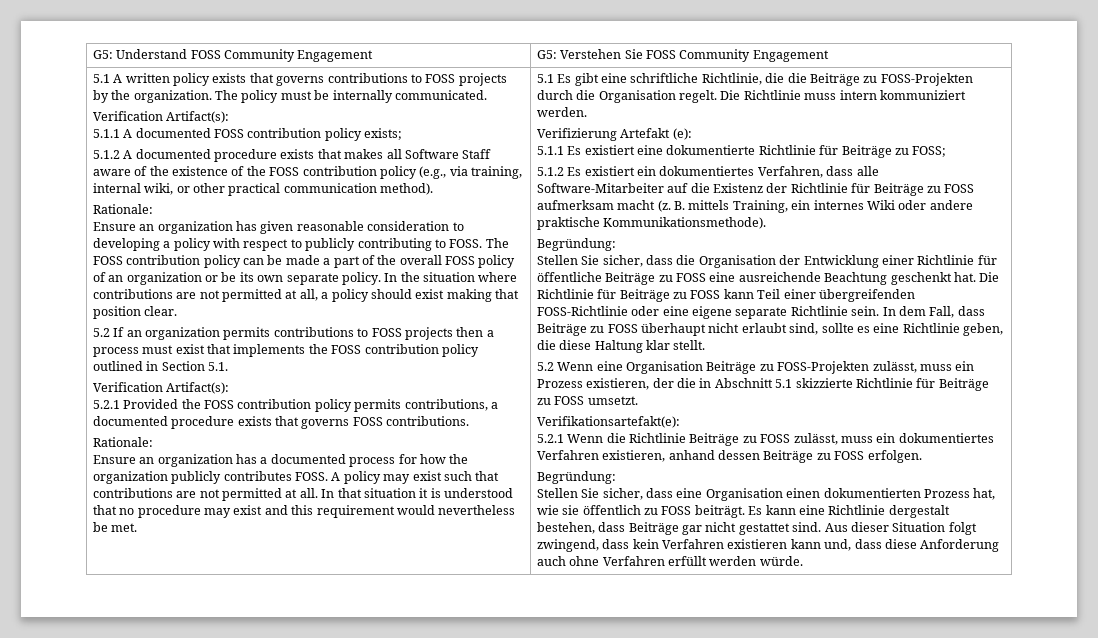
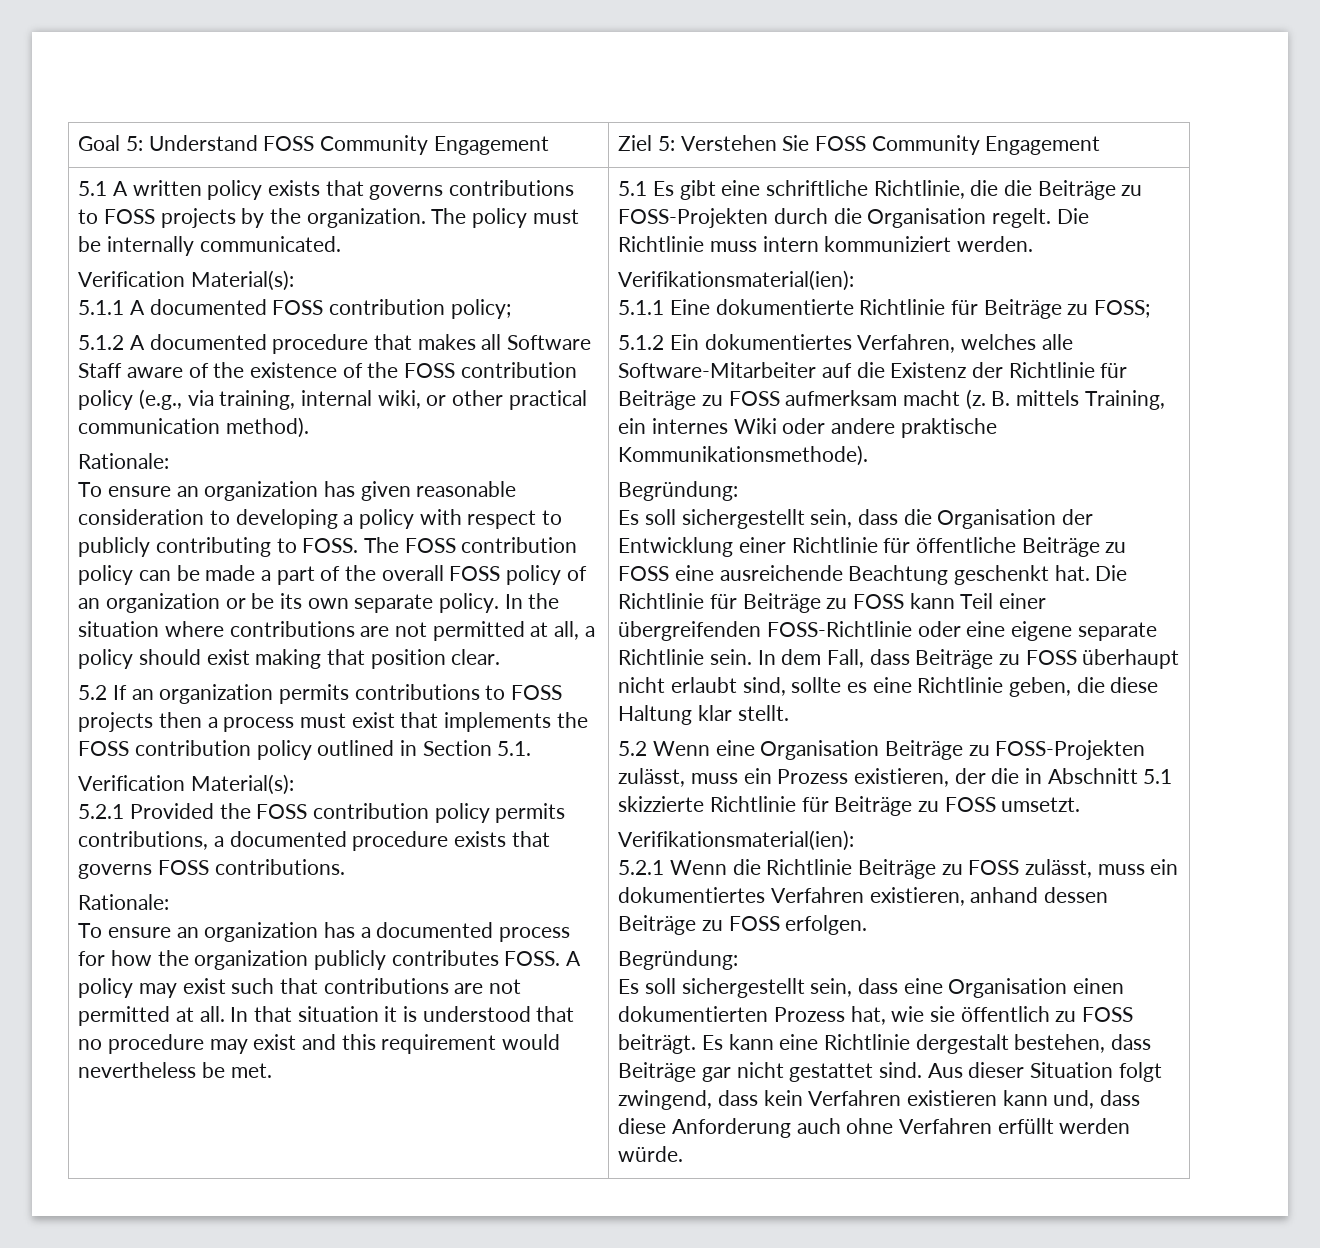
- G5: Understand FOSS Community Engagement | G5: Verstehen Sie FOSS Community Engagement
+ Goal 5: Understand FOSS Community Engagement | Ziel 5: Verstehen Sie FOSS Community Engagement
  The policy must be internally communicated.
- Verification Artifact(s):
+ Verification Material(s):
- 5.1.1 A documented FOSS contribution policy exists;
+ 5.1.1 A documented FOSS contribution policy;
- 5.1.2 A documented procedure exists that makes all Software Staff aware of the existence of the FOSS contribution policy (e.g., via training, internal wiki, or other practical communication method).
+ 5.1.2 A documented procedure that makes all Software Staff aware of the existence of the FOSS contribution policy (e.g., via training, internal wiki, or other practical communication method).
- Ensure an organization has given reasonable consideration to developing a policy with respect to publicly contributing to FOSS.
+ To ensure an organization has given reasonable consideration to developing a policy with respect to publicly contributing to FOSS.
  5.2 If an organization permits contributions to FOSS projects then a process must exist that implements the FOSS contribution policy outlined in Section 5.1.
- Verification Artifact(s):
+ Verification Material(s):
- Ensure an organization has a documented process for how the organization publicly contributes FOSS.
+ To ensure an organization has a documented process for how the organization publicly contributes FOSS.
  Die Richtlinie muss intern kommuniziert werden.
- Verifizierung Artefakt (e):
- 5.1.1 Es existiert eine dokumentierte Richtlinie für Beiträge zu FOSS;
+ Verifikationsmaterial(ien):
+ 5.1.1 Eine dokumentierte Richtlinie für Beiträge zu FOSS;
- 5.1.2 Es existiert ein dokumentiertes Verfahren, dass alle Software-Mitarbeiter auf die Existenz der Richtlinie für Beiträge zu FOSS aufmerksam macht (z.
+ 5.1.2 Ein dokumentiertes Verfahren, welches alle Software-Mitarbeiter auf die Existenz der Richtlinie für Beiträge zu FOSS aufmerksam macht (z.
- Stellen Sie sicher, dass die Organisation der Entwicklung einer Richtlinie für öffentliche Beiträge zu FOSS eine ausreichende Beachtung geschenkt hat.
+ Es soll sichergestellt sein, dass die Organisation der Entwicklung einer Richtlinie für öffentliche Beiträge zu FOSS eine ausreichende Beachtung geschenkt hat.
  5.2 Wenn eine Organisation Beiträge zu FOSS-Projekten zulässt, muss ein Prozess existieren, der die in Abschnitt 5.1 skizzierte Richtlinie für Beiträge zu FOSS umsetzt.
- Verifikationsartefakt(e):
+ Verifikationsmaterial(ien):
- Stellen Sie sicher, dass eine Organisation einen dokumentierten Prozess hat, wie sie öffentlich zu FOSS beiträgt.
+ Es soll sichergestellt sein, dass eine Organisation einen dokumentierten Prozess hat, wie sie öffentlich zu FOSS beiträgt.

